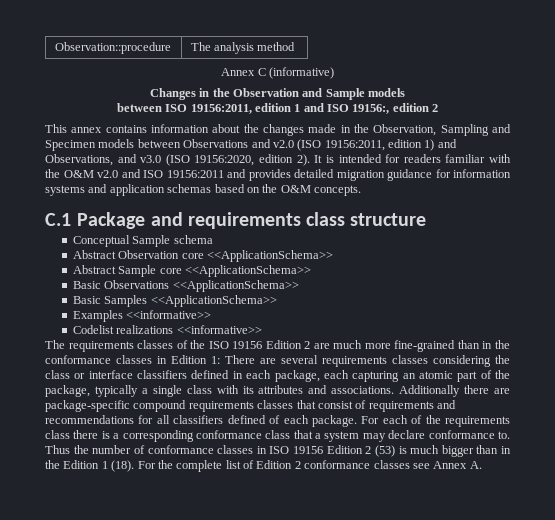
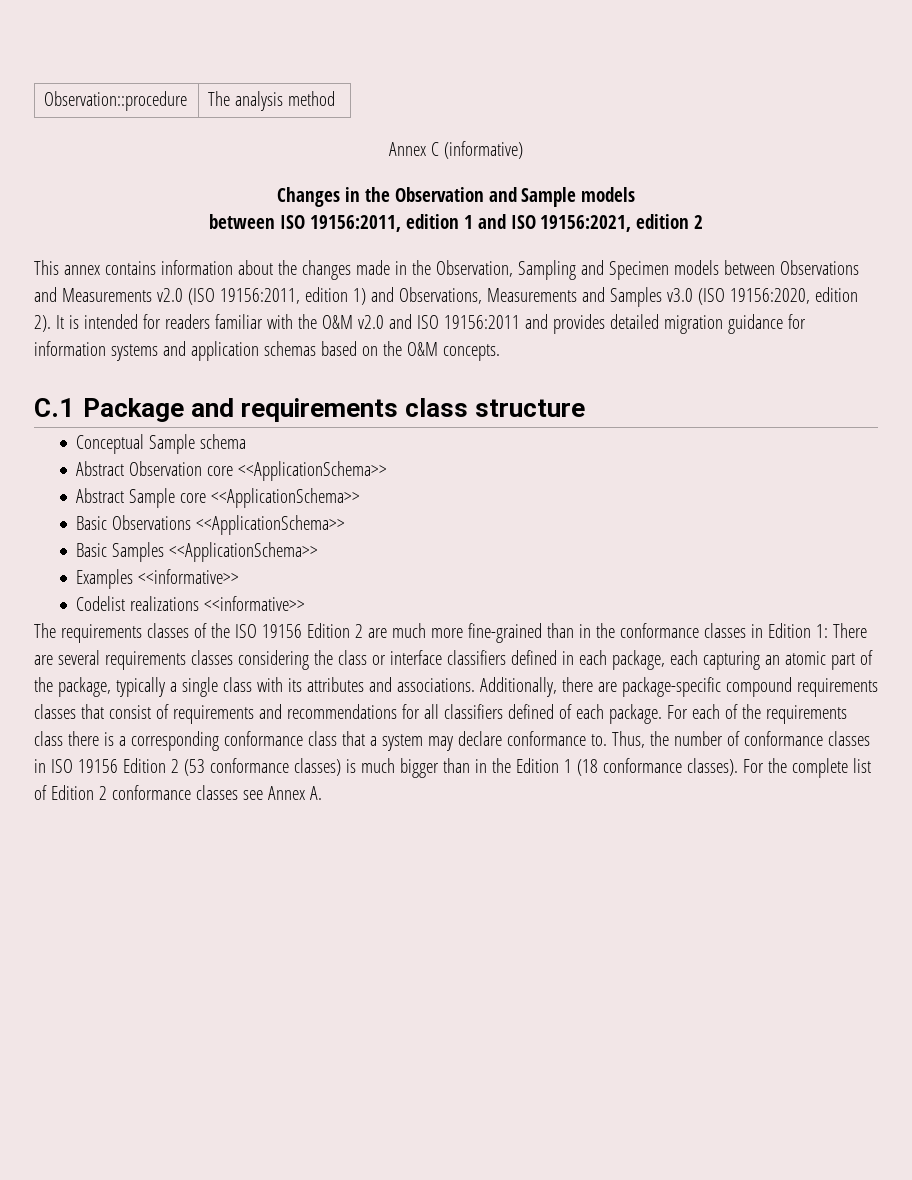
- between ISO 19156:2011, edition 1 and ISO 19156:, edition 2
+ between ISO 19156:2011, edition 1 and ISO 19156:2021, edition 2
- This annex contains information about the changes made in the Observation, Sampling and Specimen models between Observations and v2.0 (ISO 19156:2011, edition 1) and Observations, and v3.0 (ISO 19156:2020, edition 2).
+ This annex contains information about the changes made in the Observation, Sampling and Specimen models between Observations and Measurements v2.0 (ISO 19156:2011, edition 1) and Observations, Measurements and Samples v3.0 (ISO 19156:2020, edition 2).
- Additionally there are package-specific compound requirements classes that consist of requirements and recommendations for all classifiers defined of each package.
+ Additionally, there are package-specific compound requirements classes that consist of requirements and recommendations for all classifiers defined of each package.
- Thus the number of conformance classes in ISO 19156 Edition 2 (53) is much bigger than in the Edition 1 (18).
+ Thus, the number of conformance classes in ISO 19156 Edition 2 (53 conformance classes) is much bigger than in the Edition 1 (18 conformance classes).

